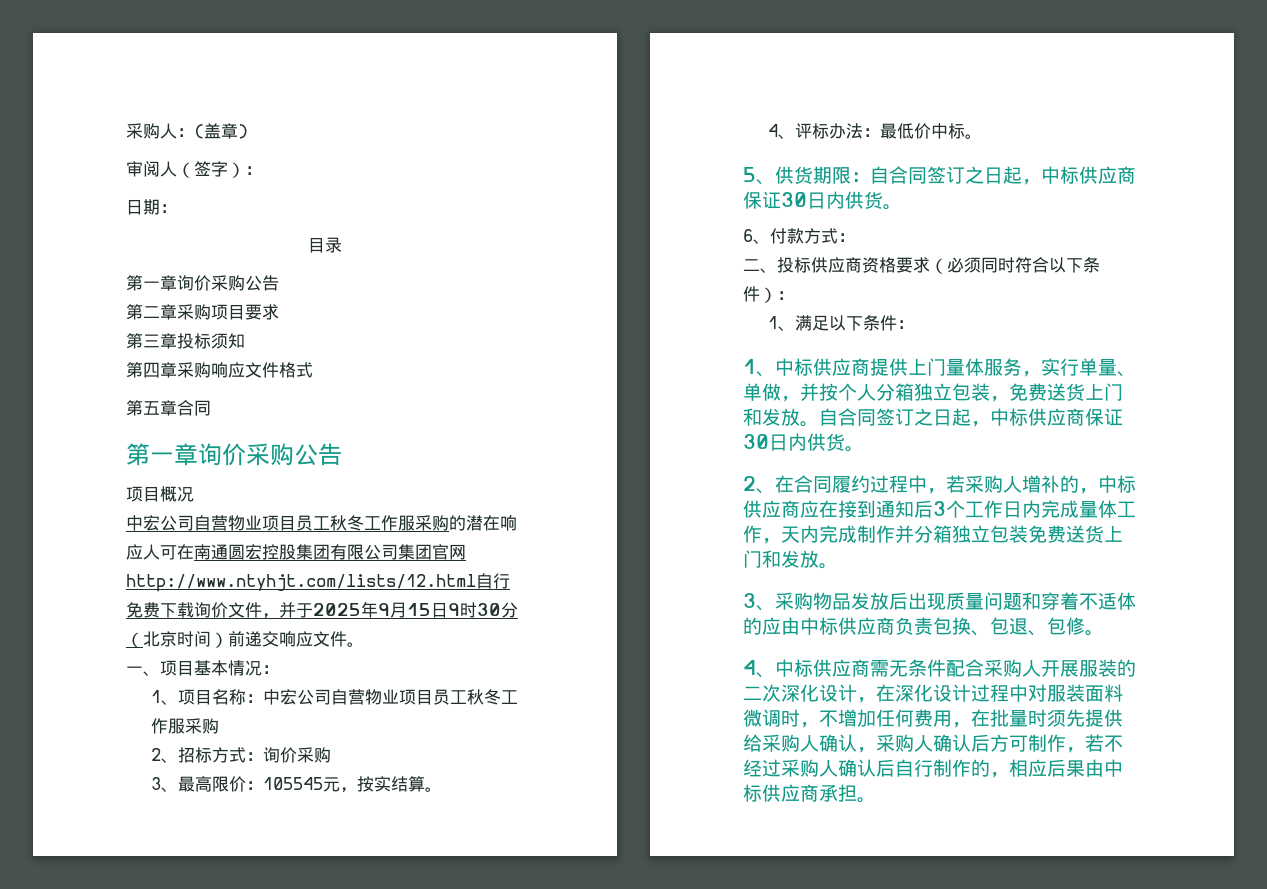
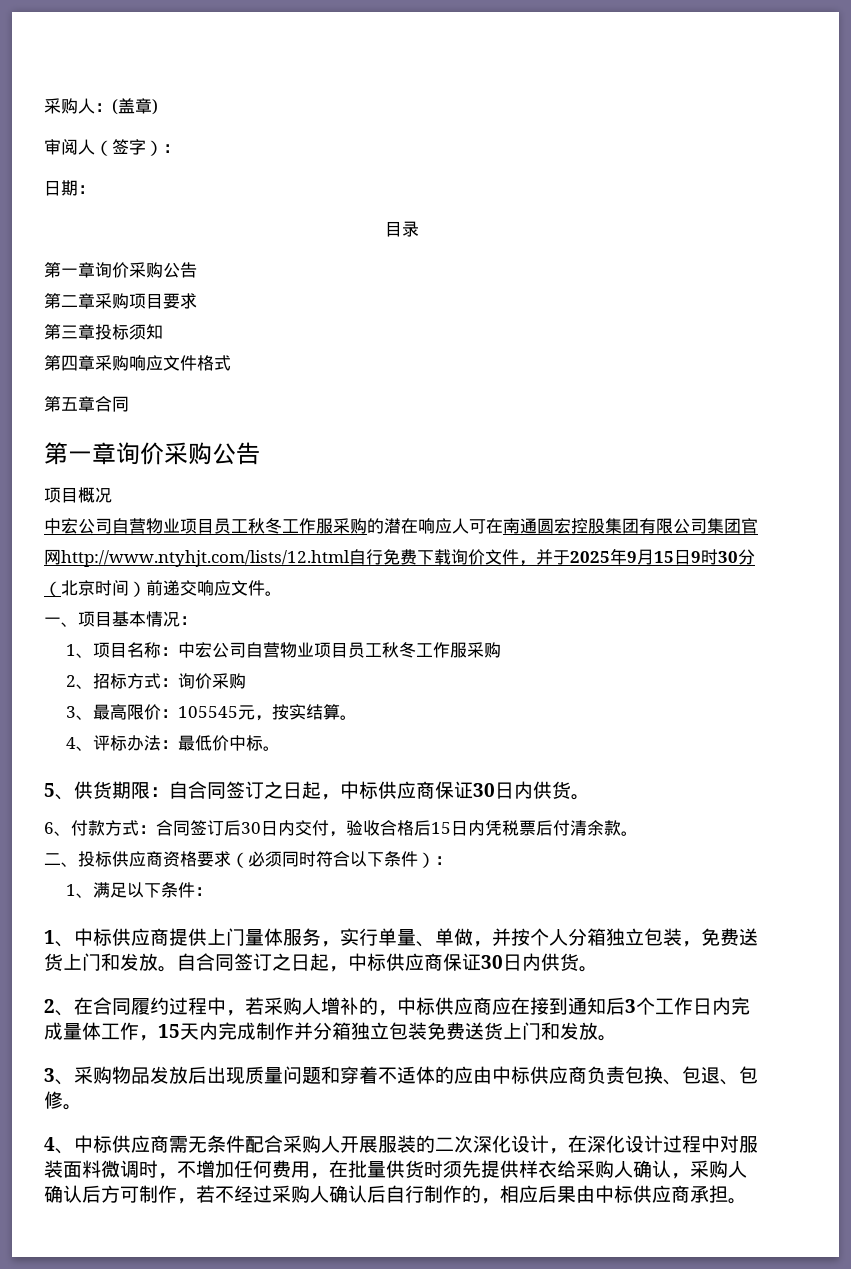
- 6、付款方式：
+ 6、付款方式：合同签订后30日内交付，验收合格后15日内凭税票后付清余款。
- 2、在合同履约过程中，若采购人增补的，中标供应商应在接到通知后3个工作日内完成量体工作，天内完成制作并分箱独立包装免费送货上门和发放。
+ 2、在合同履约过程中，若采购人增补的，中标供应商应在接到通知后3个工作日内完成量体工作，15天内完成制作并分箱独立包装免费送货上门和发放。
- 4、中标供应商需无条件配合采购人开展服装的二次深化设计，在深化设计过程中对服装面料微调时，不增加任何费用，在批量时须先提供给采购人确认，采购人确认后方可制作，若不经过采购人确认后自行制作的，相应后果由中标供应商承担。
+ 4、中标供应商需无条件配合采购人开展服装的二次深化设计，在深化设计过程中对服装面料微调时，不增加任何费用，在批量供货时须先提供样衣给采购人确认，采购人确认后方可制作，若不经过采购人确认后自行制作的，相应后果由中标供应商承担。

